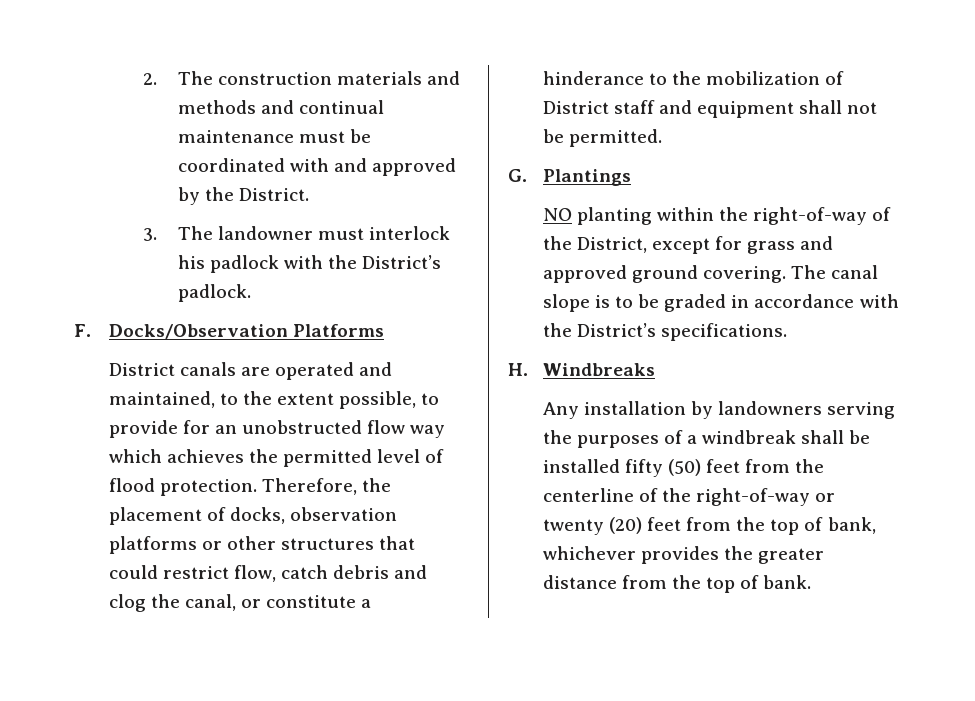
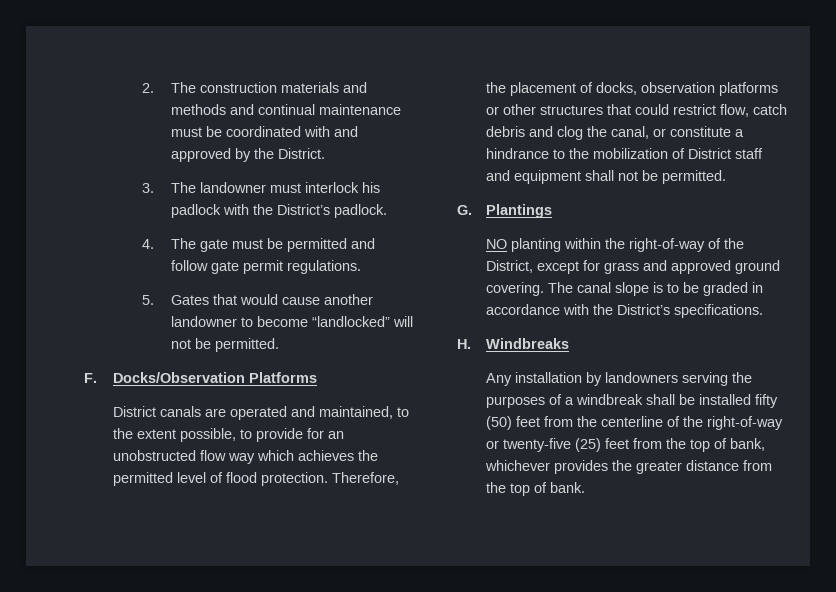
+ 4. The gate must be permitted and follow gate permit regulations.
+ 5. Gates that would cause another landowner to become “landlocked” will not be permitted.
- Therefore, the placement of docks, observation platforms or other structures that could restrict flow, catch debris and clog the canal, or constitute a hinderance to the mobilization of District staff and equipment shall not be permitted.
+ Therefore, the placement of docks, observation platforms or other structures that could restrict flow, catch debris and clog the canal, or constitute a hindrance to the mobilization of District staff and equipment shall not be permitted.
- Any installation by landowners serving the purposes of a windbreak shall be installed fifty (50) feet from the centerline of the right-of-way or twenty (20) feet from the top of bank, whichever provides the greater distance from the top of bank.
+ Any installation by landowners serving the purposes of a windbreak shall be installed fifty (50) feet from the centerline of the right-of-way or twenty-five (25) feet from the top of bank, whichever provides the greater distance from the top of bank.

